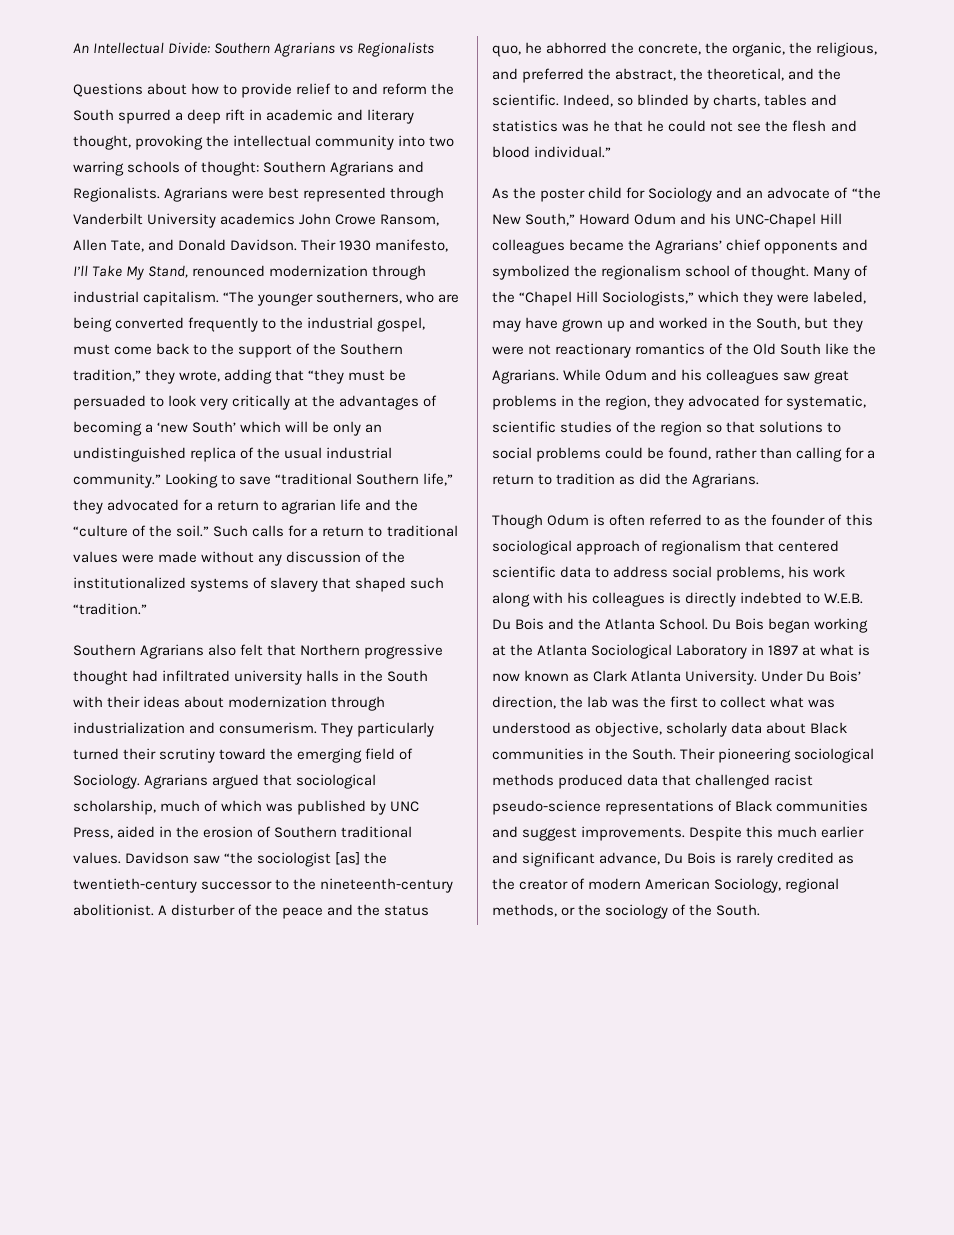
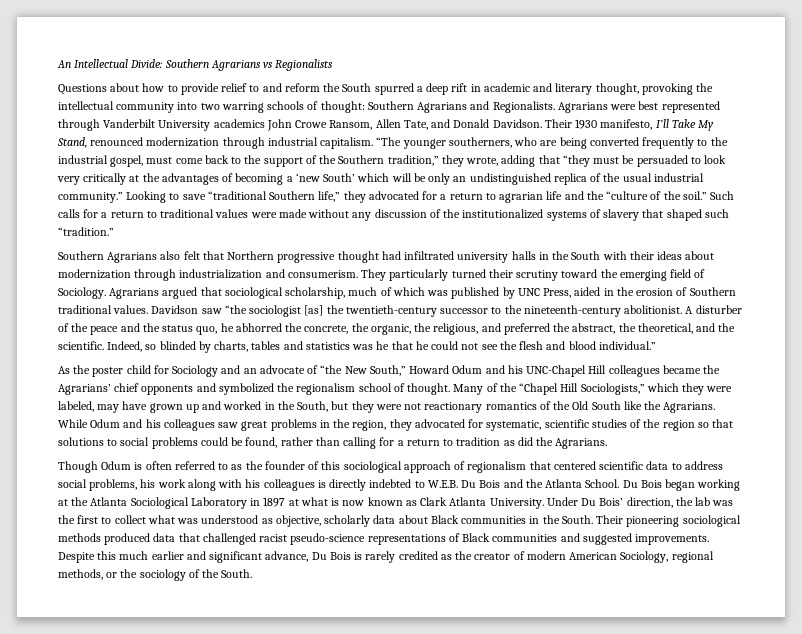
- Their pioneering sociological methods produced data that challenged racist pseudo-science representations of Black communities and suggest improvements.
+ Their pioneering sociological methods produced data that challenged racist pseudo-science representations of Black communities and suggested improvements.

